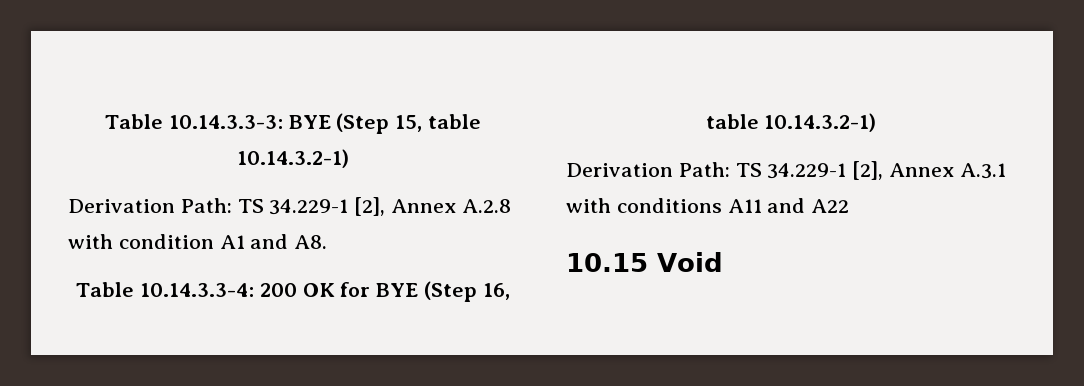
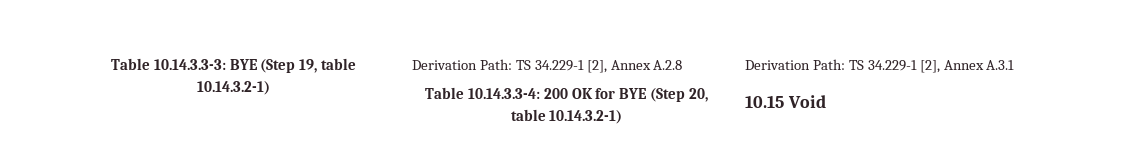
- Table 10.14.3.3-3: BYE (Step 15, table 10.14.3.2-1)
+ Table 10.14.3.3-3: BYE (Step 19, table 10.14.3.2-1)
- Derivation Path: TS 34.229-1 [2], Annex A.2.8 with condition A1 and A8.
+ Derivation Path: TS 34.229-1 [2], Annex A.2.8
- Table 10.14.3.3-4: 200 OK for BYE (Step 16, table 10.14.3.2-1)
+ Table 10.14.3.3-4: 200 OK for BYE (Step 20, table 10.14.3.2-1)
- Derivation Path: TS 34.229-1 [2], Annex A.3.1 with conditions A11 and A22
+ Derivation Path: TS 34.229-1 [2], Annex A.3.1

